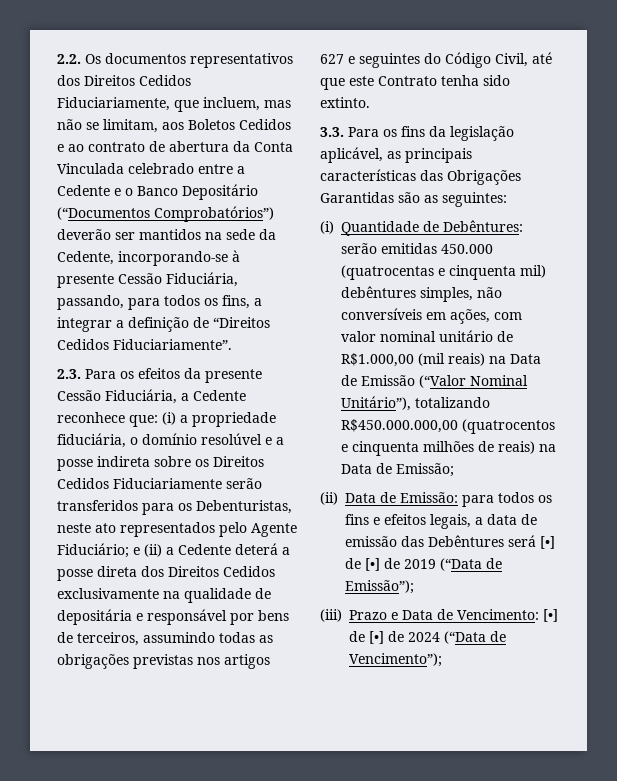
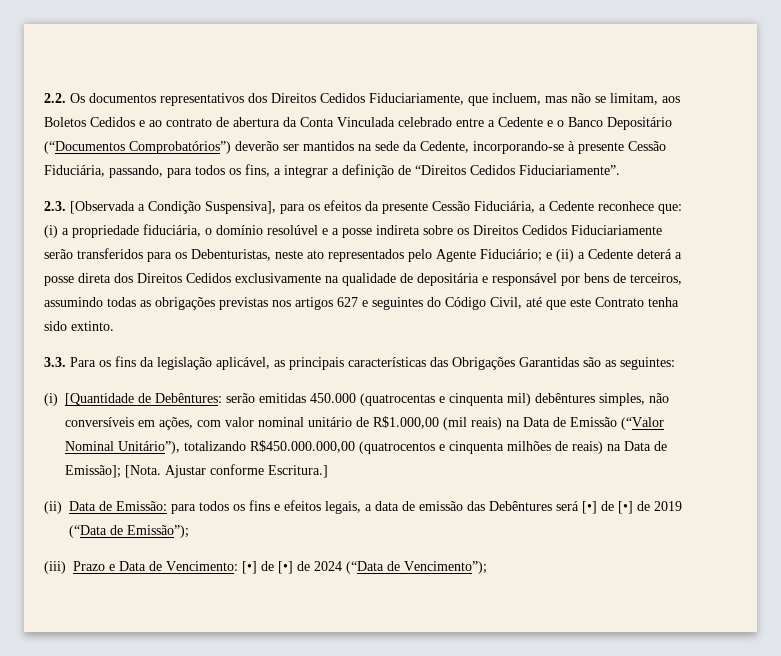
- 2.3. Para os efeitos da presente Cessão Fiduciária, a Cedente reconhece que:
+ 2.3. [Observada a Condição Suspensiva], para os efeitos da presente Cessão Fiduciária, a Cedente reconhece que:
- (i) Quantidade de Debêntures: serão emitidas 450.000 (quatrocentas e cinquenta mil) debêntures simples, não conversíveis em ações, com valor nominal unitário de R$1.000,00 (mil reais) na Data de Emissão (“Valor Nominal Unitário”), totalizando R$450.000.000,00 (quatrocentos e cinquenta milhões de reais) na Data de Emissão;
+ (i) [Quantidade de Debêntures: serão emitidas 450.000 (quatrocentas e cinquenta mil) debêntures simples, não conversíveis em ações, com valor nominal unitário de R$1.000,00 (mil reais) na Data de Emissão (“Valor Nominal Unitário”), totalizando R$450.000.000,00 (quatrocentos e cinquenta milhões de reais) na Data de Emissão]; [Nota. Ajustar conforme Escritura.]

